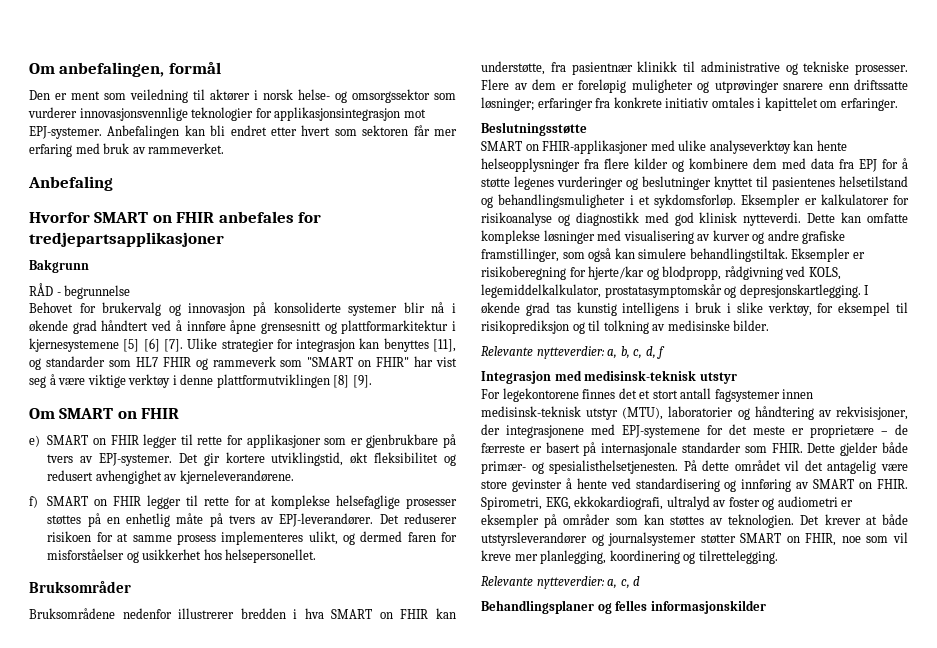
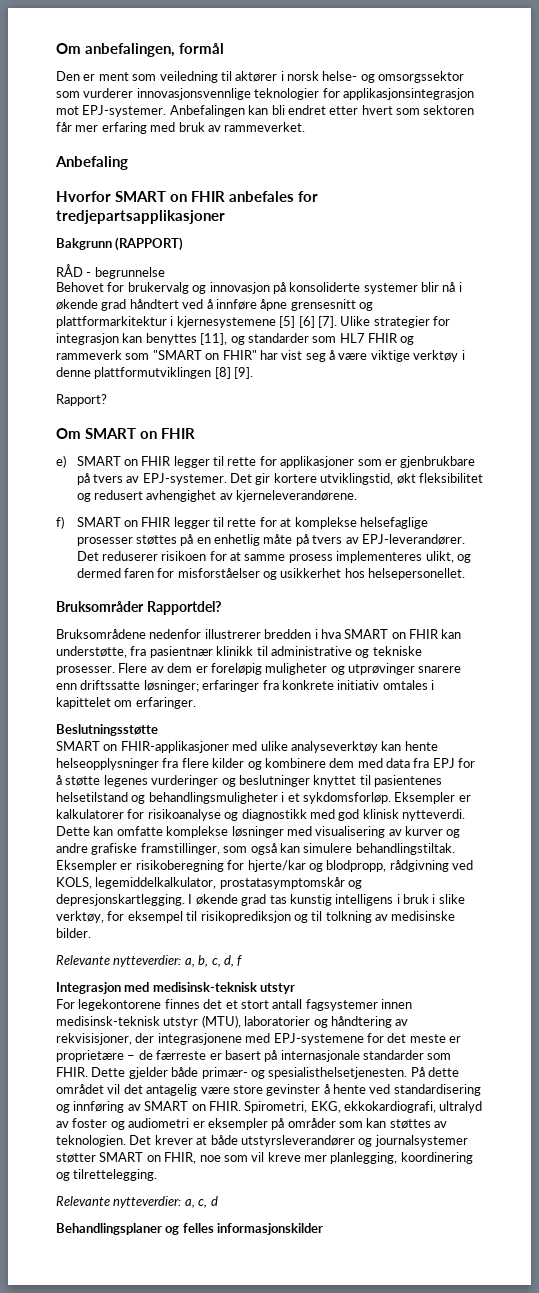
- Bakgrunn
+ Bakgrunn (RAPPORT)
+ Rapport?
- Bruksområder
+ Bruksområder Rapportdel?

